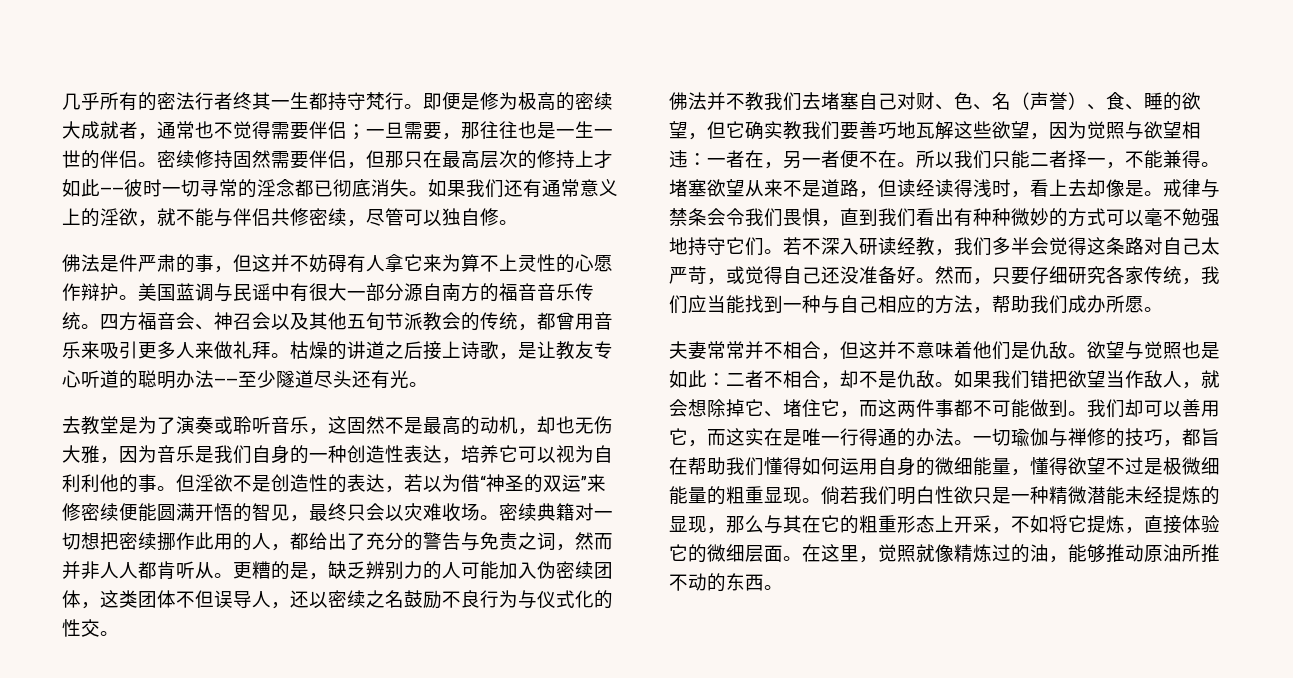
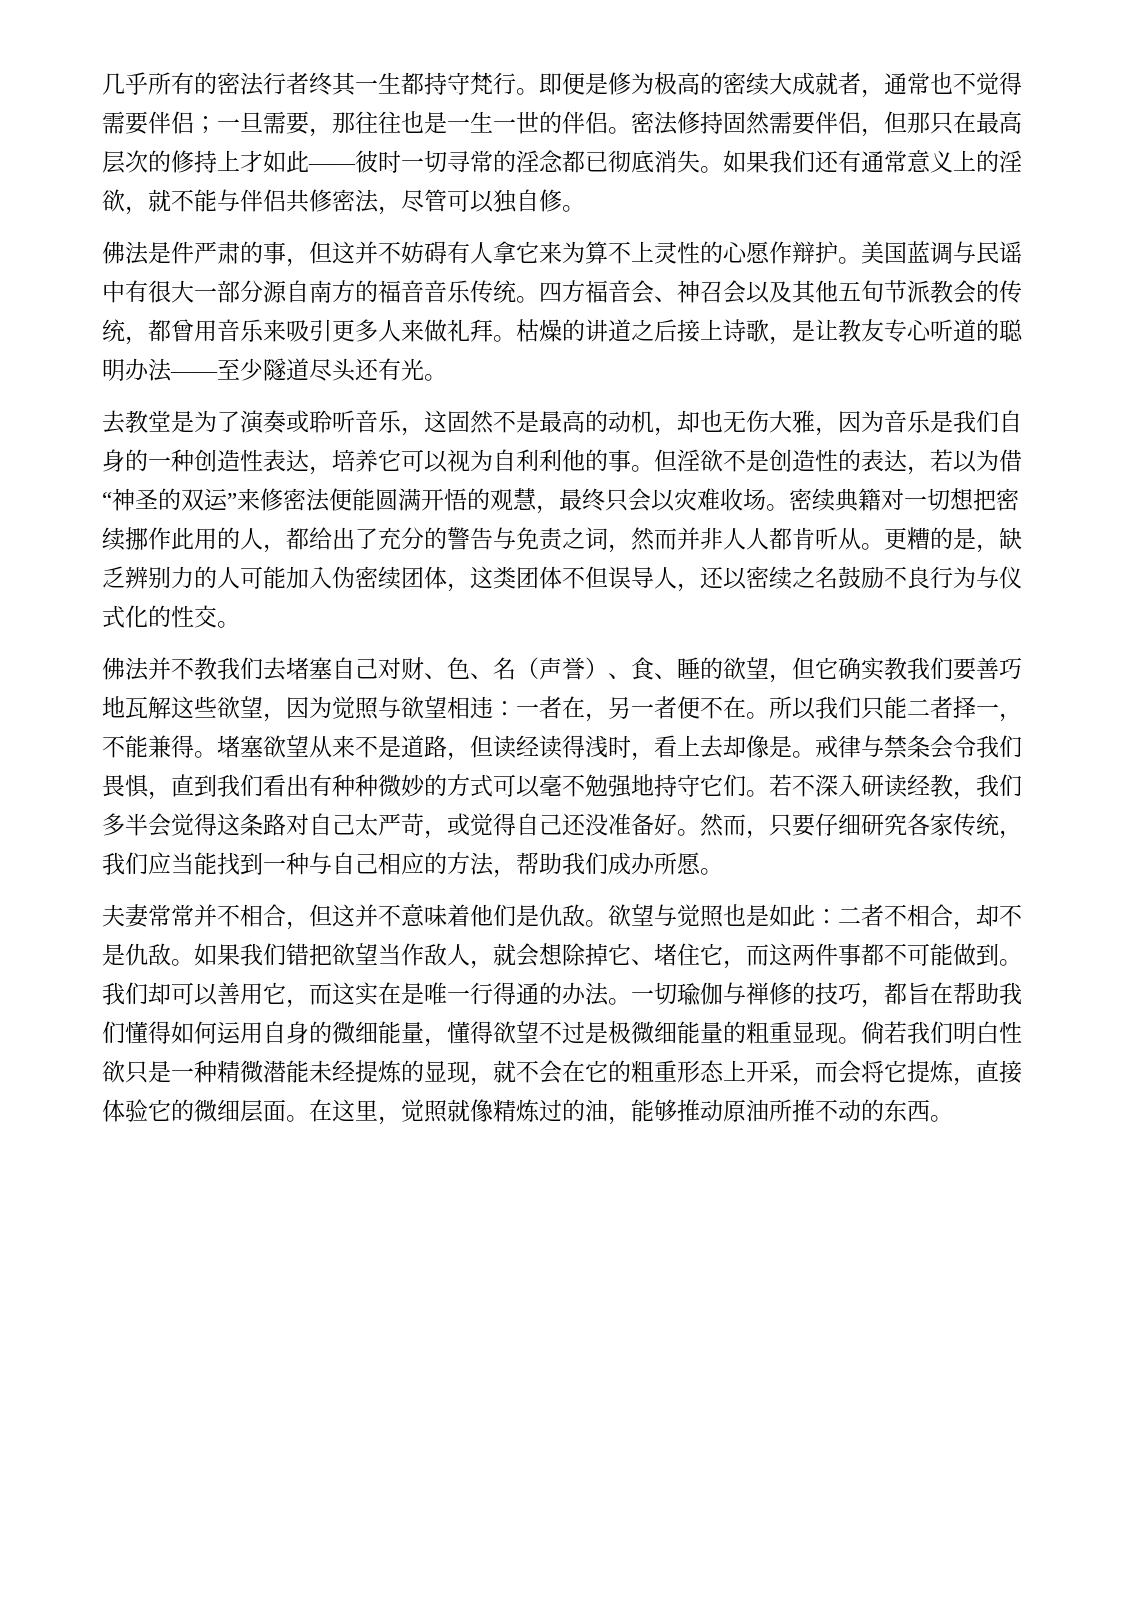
- 密续修持固然需要伴侣，但那只在最高层次的修持上才如此——彼时一切寻常的淫念都已彻底消失。
+ 密法修持固然需要伴侣，但那只在最高层次的修持上才如此——彼时一切寻常的淫念都已彻底消失。
- 如果我们还有通常意义上的淫欲，就不能与伴侣共修密续，尽管可以独自修。
+ 如果我们还有通常意义上的淫欲，就不能与伴侣共修密法，尽管可以独自修。
- 但淫欲不是创造性的表达，若以为借“神圣的双运”来修密续便能圆满开悟的智见，最终只会以灾难收场。
+ 但淫欲不是创造性的表达，若以为借“神圣的双运”来修密法便能圆满开悟的观慧，最终只会以灾难收场。
- 倘若我们明白性欲只是一种精微潜能未经提炼的显现，那么与其在它的粗重形态上开采，不如将它提炼，直接体验它的微细层面。
+ 倘若我们明白性欲只是一种精微潜能未经提炼的显现，就不会在它的粗重形态上开采，而会将它提炼，直接体验它的微细层面。

